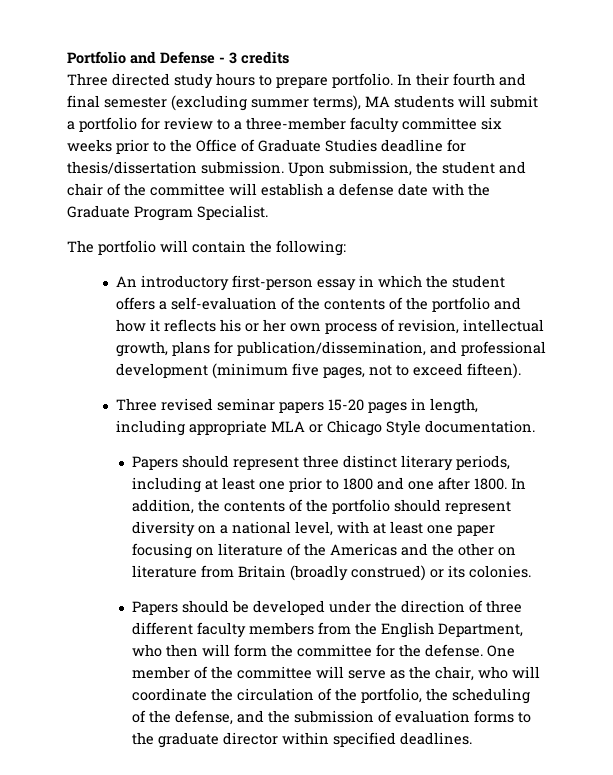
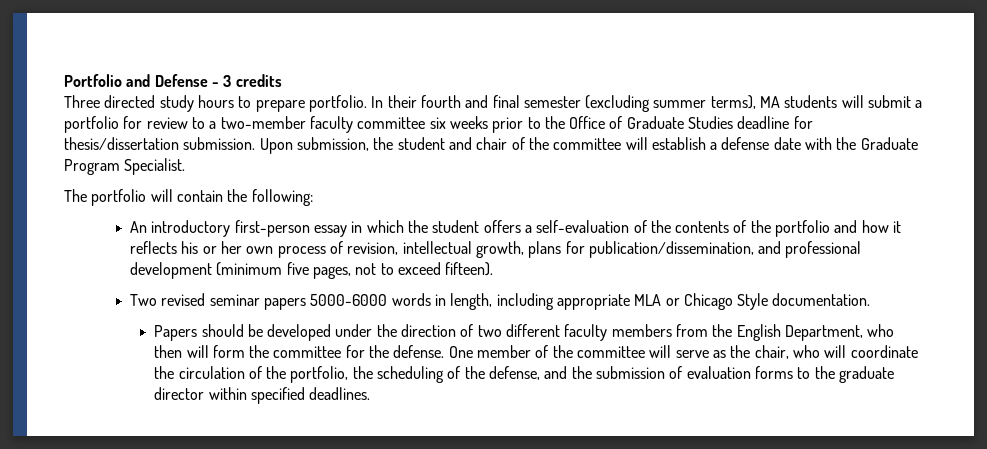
- In their fourth and final semester (excluding summer terms), MA students will submit a portfolio for review to a three-member faculty committee six weeks prior to the Office of Graduate Studies deadline for thesis/dissertation submission.
+ In their fourth and final semester (excluding summer terms), MA students will submit a portfolio for review to a two-member faculty committee six weeks prior to the Office of Graduate Studies deadline for thesis/dissertation submission.
- Three revised seminar papers 15-20 pages in length, including appropriate MLA or Chicago Style documentation.
+ Two revised seminar papers 5000-6000 words in length, including appropriate MLA or Chicago Style documentation.
- Papers should represent three distinct literary periods, including at least one prior to 1800 and one after 1800. In addition, the contents of the portfolio should represent diversity on a national level, with at least one paper focusing on literature of the Americas and the other on literature from Britain (broadly construed) or its colonies.
- Papers should be developed under the direction of three different faculty members from the English Department, who then will form the committee for the defense.
+ Papers should be developed under the direction of two different faculty members from the English Department, who then will form the committee for the defense.

